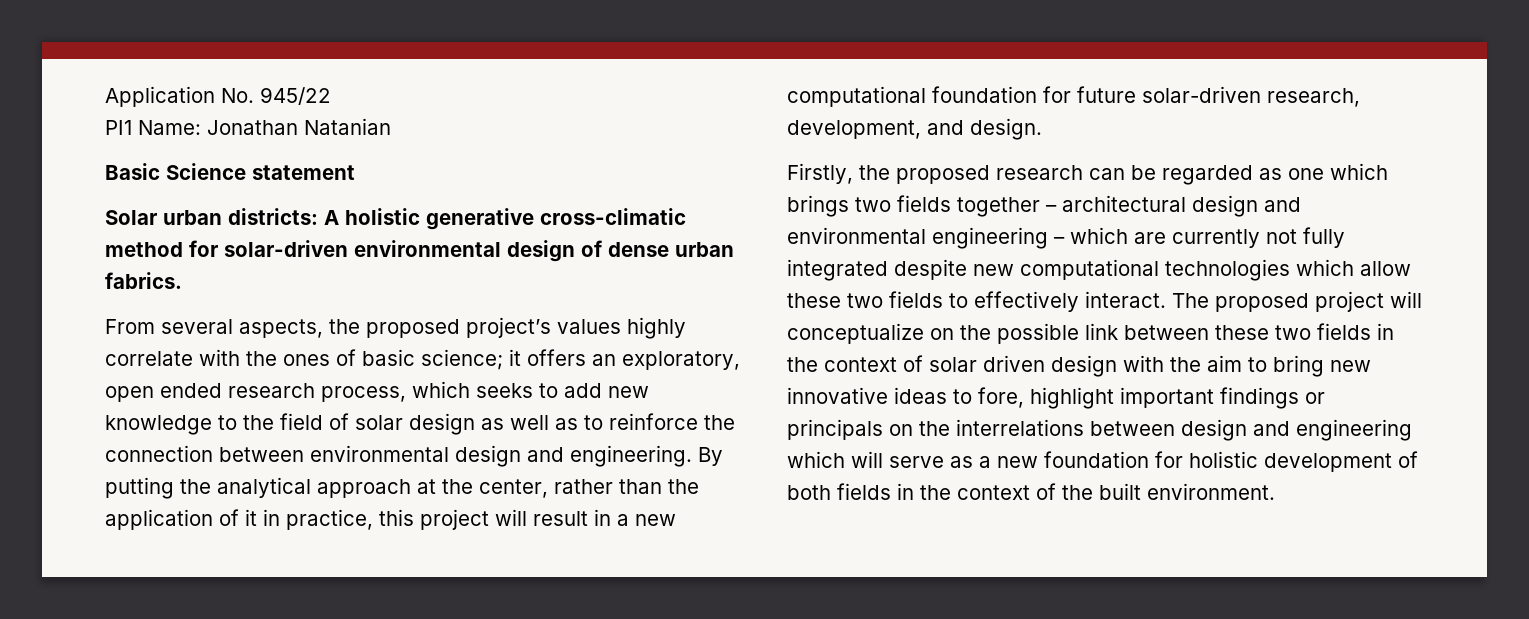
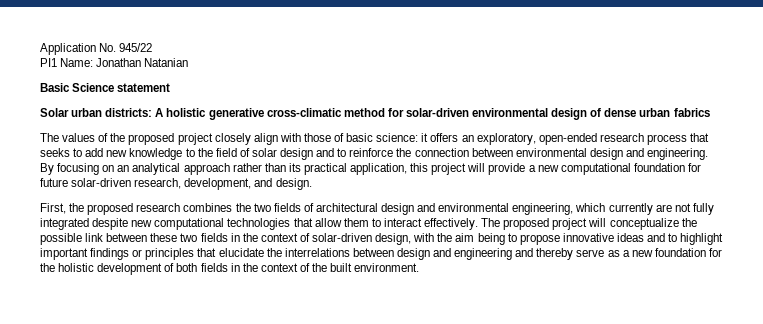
- Solar urban districts: A holistic generative cross-climatic method for solar-driven environmental design of dense urban fabrics.
- From several aspects, the proposed project’s values highly correlate with the ones of basic science; it offers an exploratory, open ended research process, which seeks to add new knowledge to the field of solar design as well as to reinforce the connection between environmental design and engineering.
+ Solar urban districts: A holistic generative cross-climatic method for solar-driven environmental design of dense urban fabrics
+ The values of the proposed project closely align with those of basic science: it offers an exploratory, open-ended research process that seeks to add new knowledge to the field of solar design and to reinforce the connection between environmental design and engineering.
- By putting the analytical approach at the center, rather than the application of it in practice, this project will result in a new computational foundation for future solar-driven research, development, and design.
+ By focusing on an analytical approach rather than its practical application, this project will provide a new computational foundation for future solar-driven research, development, and design.
- Firstly, the proposed research can be regarded as one which brings two fields together – architectural design and environmental engineering – which are currently not fully integrated despite new computational technologies which allow these two fields to effectively interact.
+ First, the proposed research combines the two fields of architectural design and environmental engineering, which currently are not fully integrated despite new computational technologies that allow them to interact effectively.
- The proposed project will conceptualize on the possible link between these two fields in the context of solar driven design with the aim to bring new innovative ideas to fore, highlight important findings or principals on the interrelations between design and engineering which will serve as a new foundation for holistic development of both fields in the context of the built environment.
+ The proposed project will conceptualize the possible link between these two fields in the context of solar-driven design, with the aim being to propose innovative ideas and to highlight important findings or principles that elucidate the interrelations between design and engineering and thereby serve as a new foundation for the holistic development of both fields in the context of the built environment.

